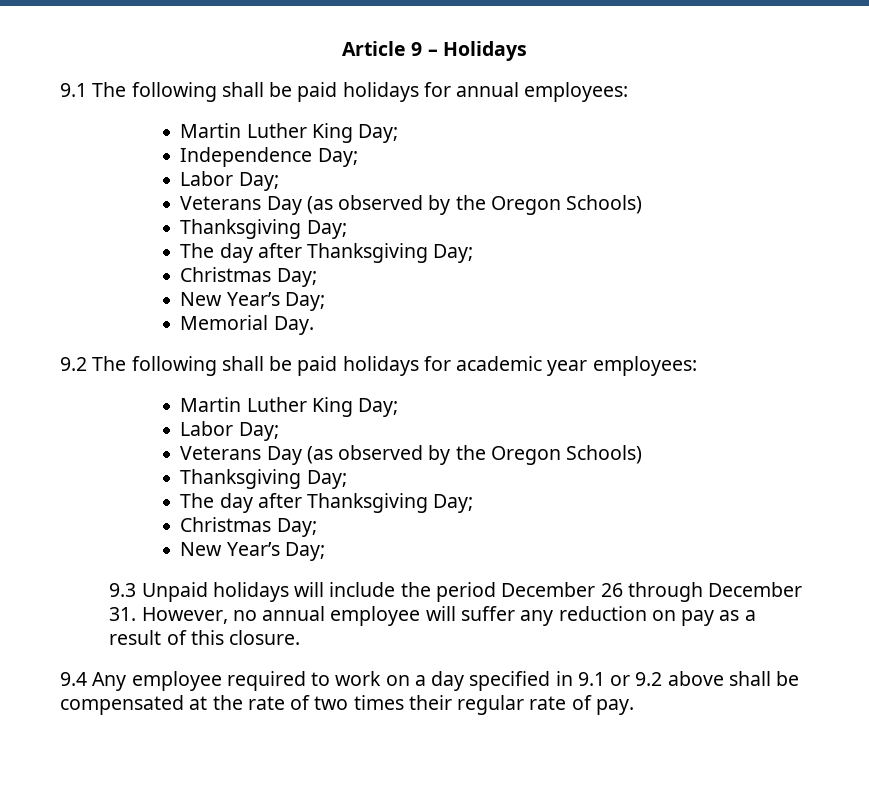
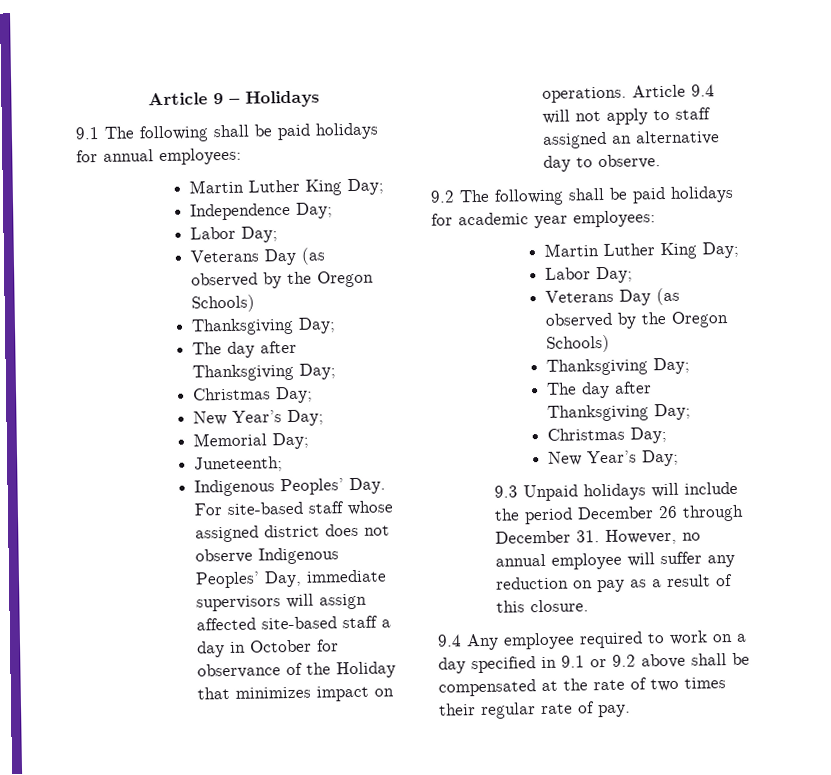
- Memorial Day.
+ Memorial Day;
+ Juneteenth;
+ Indigenous Peoples’ Day. For site-based staff whose assigned district does not observe Indigenous Peoples’ Day, immediate supervisors will assign affected site-based staff a day in October for observance of the Holiday that minimizes impact on operations. Article 9.4 will not apply to staff assigned an alternative day to observe.

